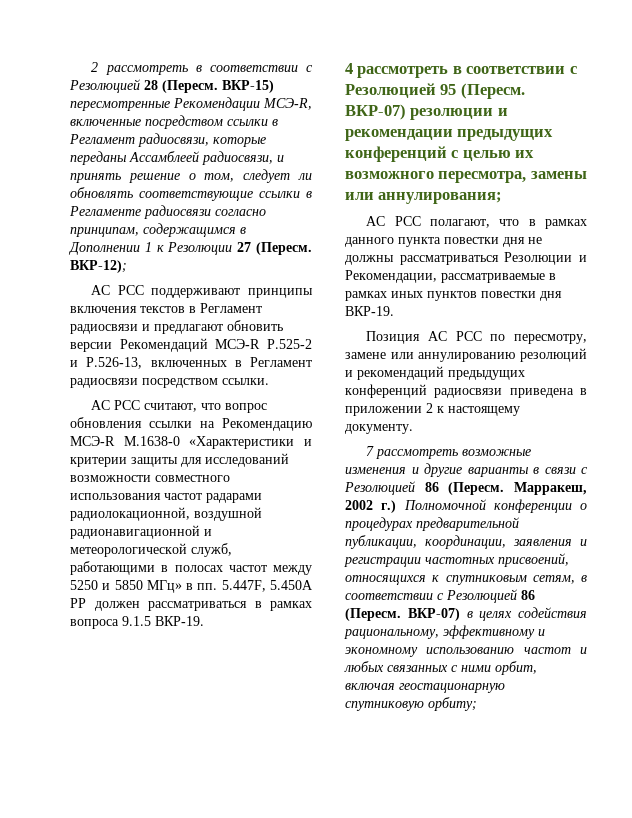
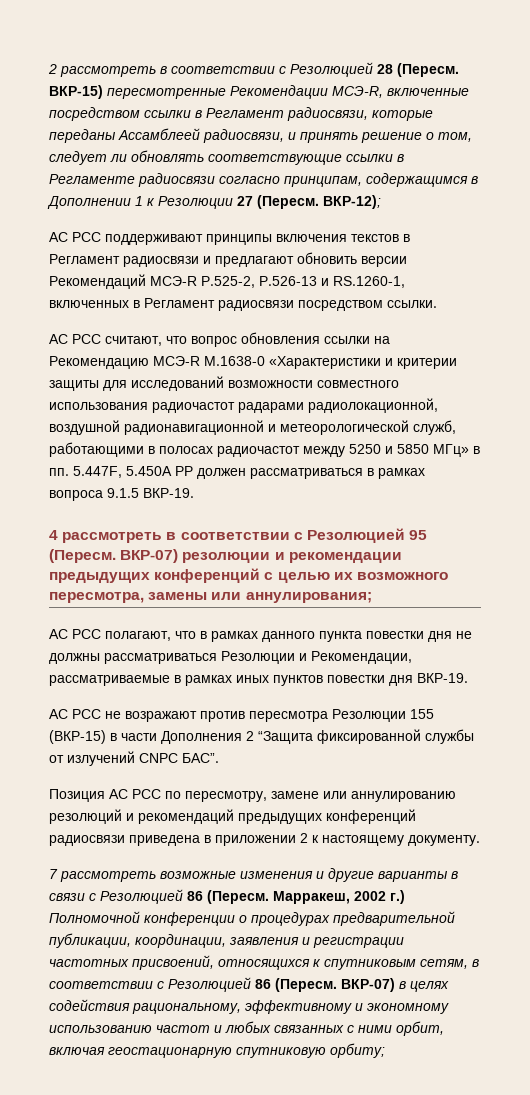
- АС РСС поддерживают принципы включения текстов в Регламент радиосвязи и предлагают обновить версии Рекомендаций МСЭ-R P.525-2 и P.526-13, включенных в Регламент радиосвязи посредством ссылки.
+ АС РСС поддерживают принципы включения текстов в Регламент радиосвязи и предлагают обновить версии Рекомендаций МСЭ-R P.525-2, P.526-13 и RS.1260-1, включенных в Регламент радиосвязи посредством ссылки.
- АС РСС считают, что вопрос обновления ссылки на Рекомендацию МСЭ-R M.1638-0 «Характеристики и критерии защиты для исследований возможности совместного использования частот радарами радиолокационной, воздушной радионавигационной и метеорологической служб, работающими в полосах частот между 5250 и 5850 МГц» в пп. 5.447F, 5.450A РР должен рассматриваться в рамках вопроса 9.1.5 ВКР-19.
+ АС РСС считают, что вопрос обновления ссылки на Рекомендацию МСЭ-R M.1638-0 «Характеристики и критерии защиты для исследований возможности совместного использования радиочастот радарами радиолокационной, воздушной радионавигационной и метеорологической служб, работающими в полосах радиочастот между 5250 и 5850 МГц» в пп. 5.447F, 5.450A РР должен рассматриваться в рамках вопроса 9.1.5 ВКР-19.
+ АС РСС не возражают против пересмотра Резолюции 155 (ВКР-15) в части Дополнения 2 “Защита фиксированной службы от излучений CNPC БАС”.

